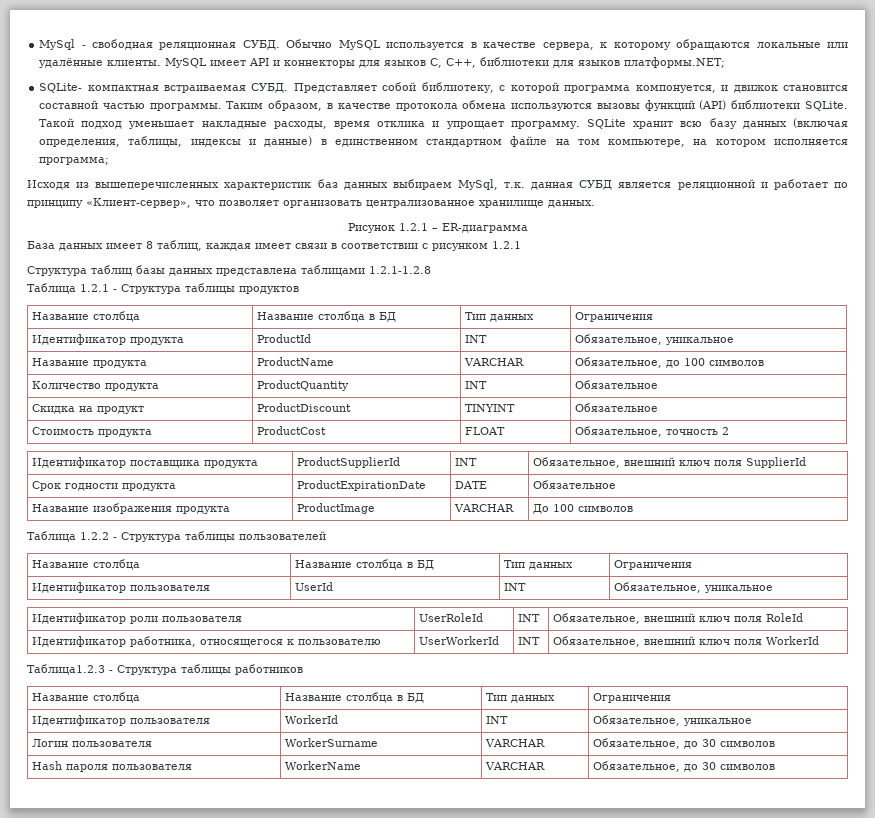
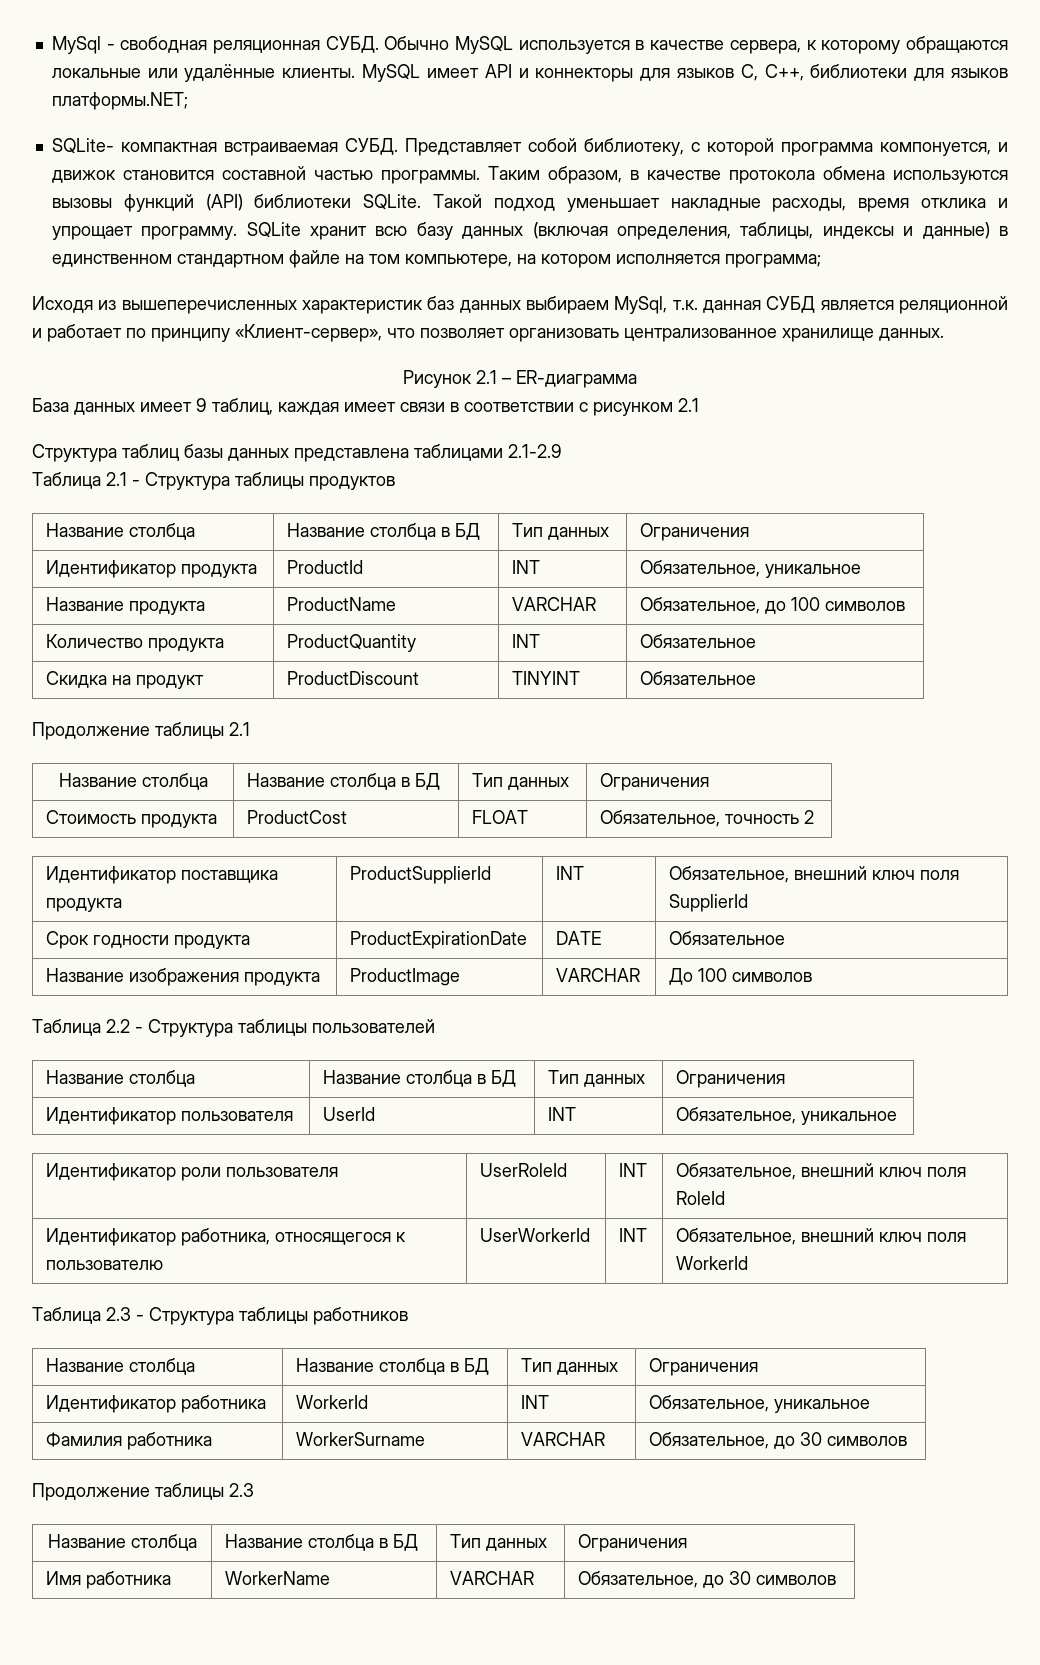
- Рисунок 1.2.1 – ER-диаграмма
+ Рисунок 2.1 – ER-диаграмма
- База данных имеет 8 таблиц, каждая имеет связи в соответствии с рисунком 1.2.1
+ База данных имеет 9 таблиц, каждая имеет связи в соответствии с рисунком 2.1
- Структура таблиц базы данных представлена таблицами 1.2.1-1.2.8
- Таблица 1.2.1 - Структура таблицы продуктов
+ Структура таблиц базы данных представлена таблицами 2.1-2.9
+ Таблица 2.1 - Структура таблицы продуктов
+ Продолжение таблицы 2.1
+ Название столбца | Название столбца в БД | Тип данных | Ограничения
- Таблица 1.2.2 - Структура таблицы пользователей
+ Таблица 2.2 - Структура таблицы пользователей
- Таблица1.2.3 - Структура таблицы работников
+ Таблица 2.3 - Структура таблицы работников
- Идентификатор пользователя | WorkerId | INT | Обязательное, уникальное
+ Идентификатор работника | WorkerId | INT | Обязательное, уникальное
- Логин пользователя | WorkerSurname | VARCHAR | Обязательное, до 30 символов
+ Фамилия работника | WorkerSurname | VARCHAR | Обязательное, до 30 символов
- Hash пароля пользователя | WorkerName | VARCHAR | Обязательное, до 30 символов
+ Продолжение таблицы 2.3
+ Название столбца | Название столбца в БД | Тип данных | Ограничения
+ Имя работника | WorkerName | VARCHAR | Обязательное, до 30 символов

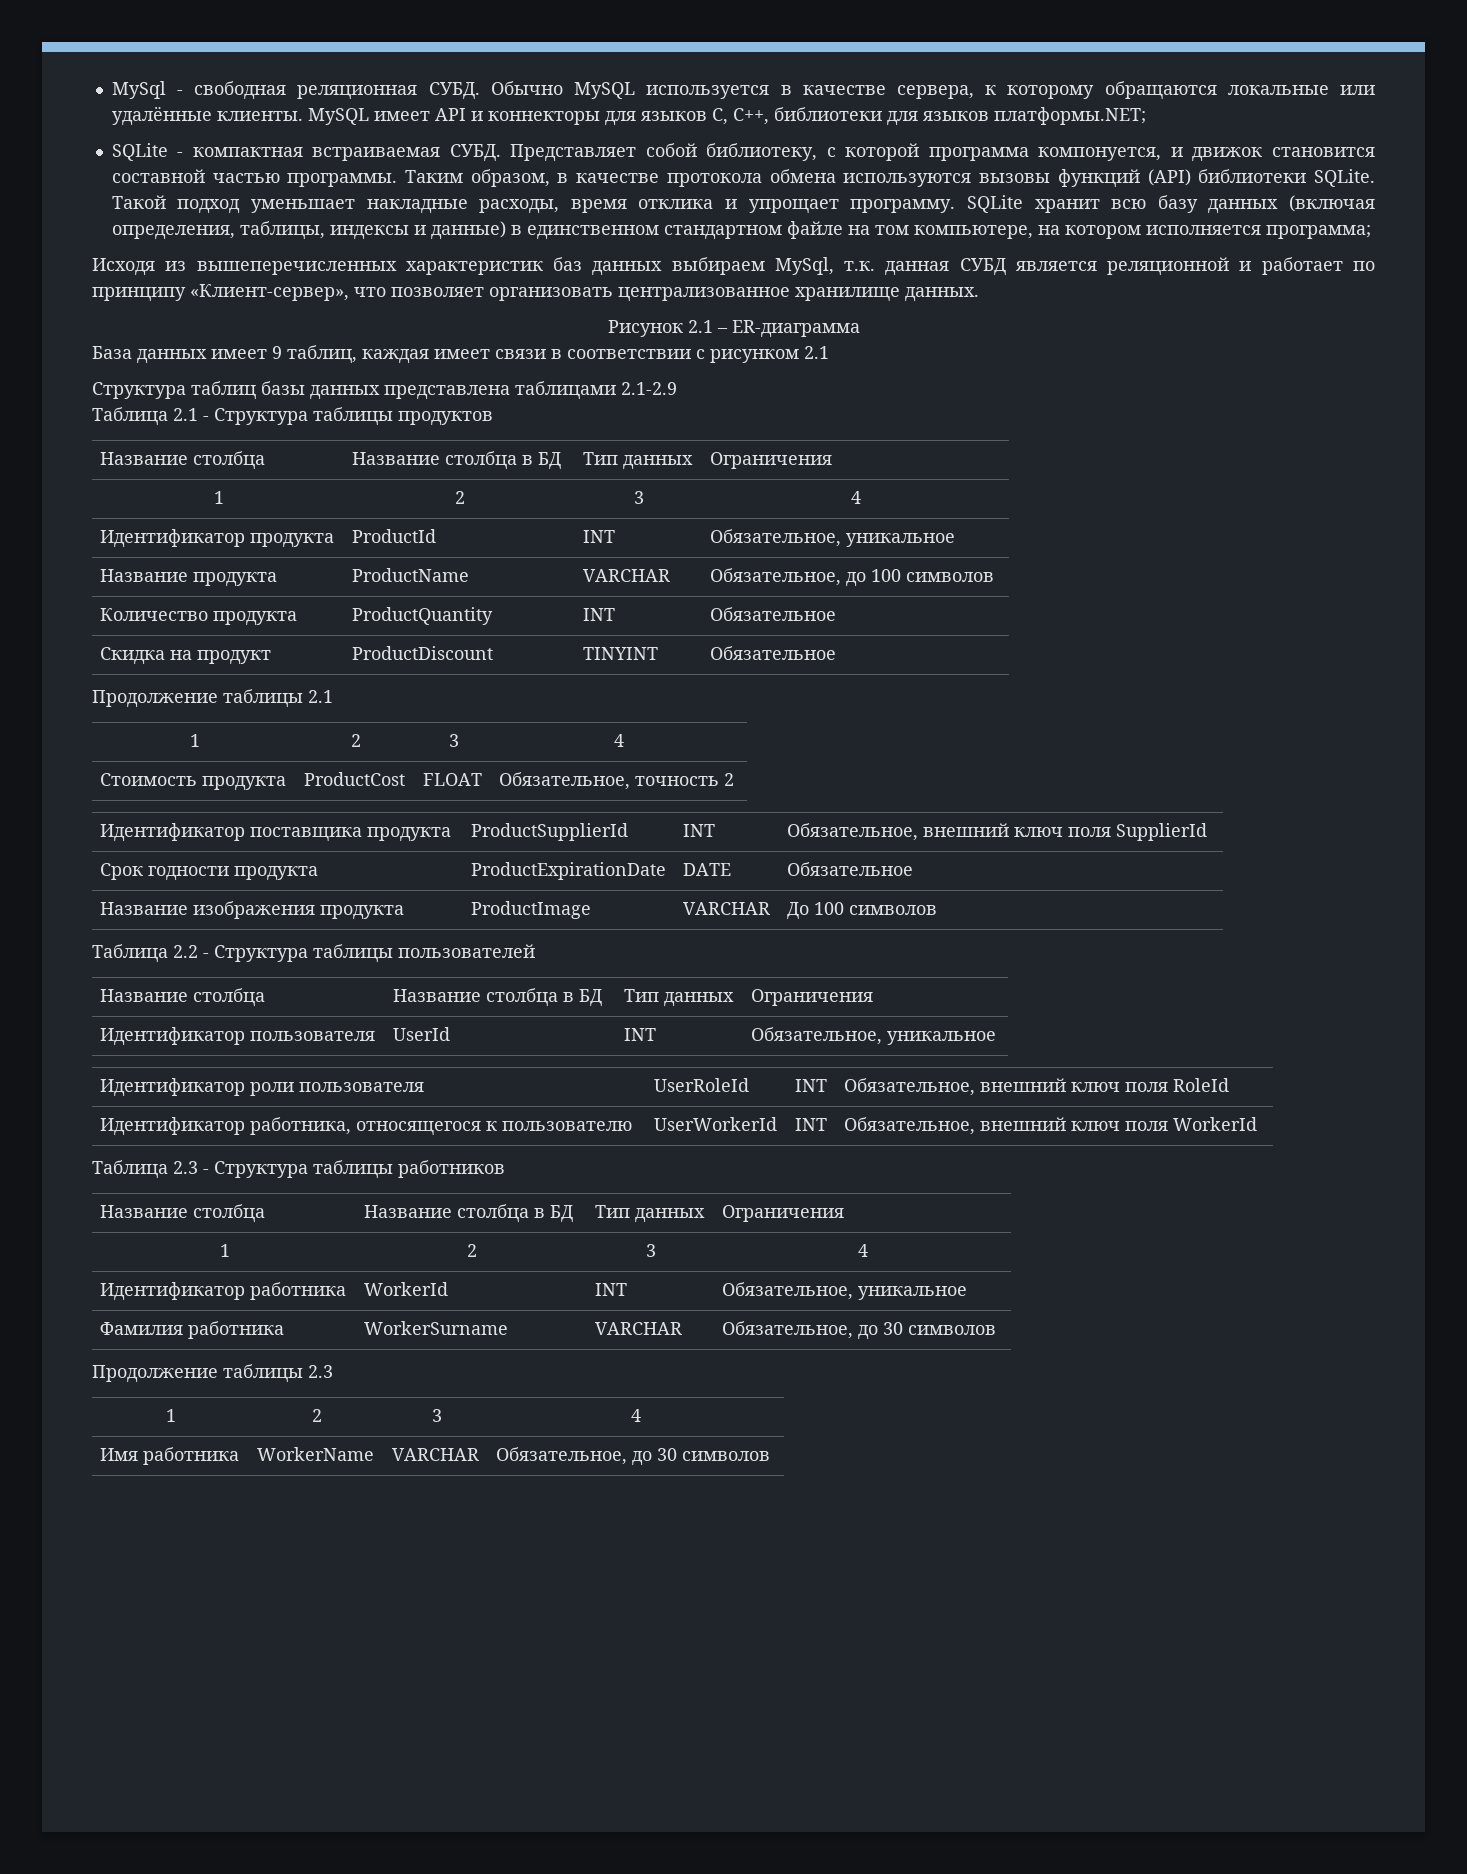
- SQLite- компактная встраиваемая СУБД.
+ SQLite - компактная встраиваемая СУБД.
  Таблица 2.1 - Структура таблицы продуктов
  Название столбца | Название столбца в БД | Тип данных | Ограничения
+ 1 | 2 | 3 | 4
  Продолжение таблицы 2.1
- Название столбца | Название столбца в БД | Тип данных | Ограничения
+ 1 | 2 | 3 | 4
  Таблица 2.3 - Структура таблицы работников
  Название столбца | Название столбца в БД | Тип данных | Ограничения
+ 1 | 2 | 3 | 4
  Продолжение таблицы 2.3
- Название столбца | Название столбца в БД | Тип данных | Ограничения
+ 1 | 2 | 3 | 4

